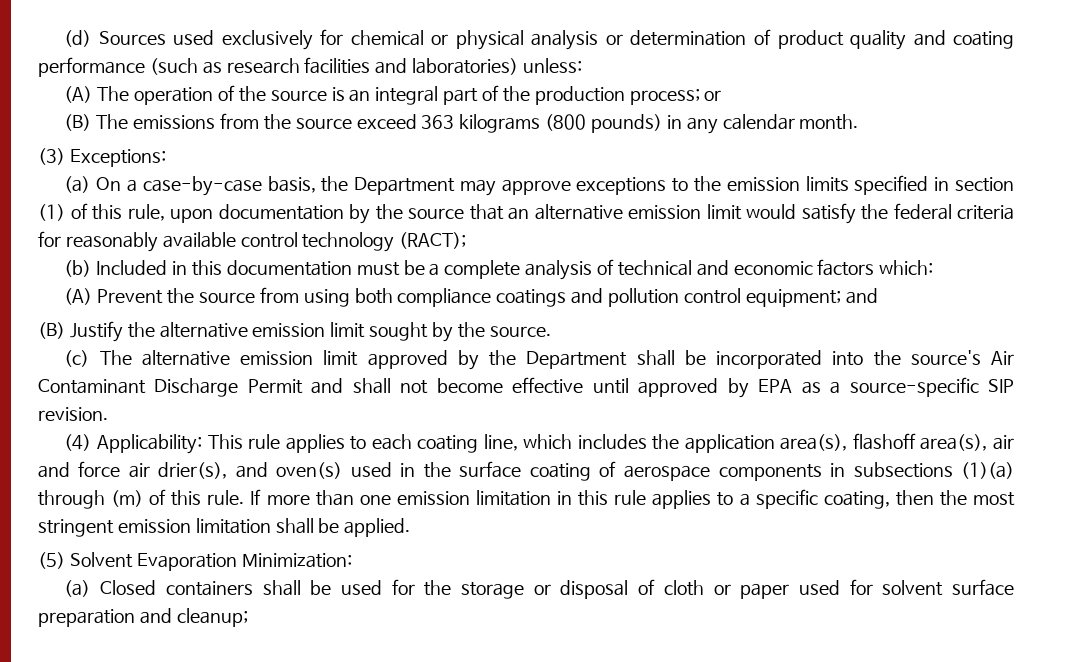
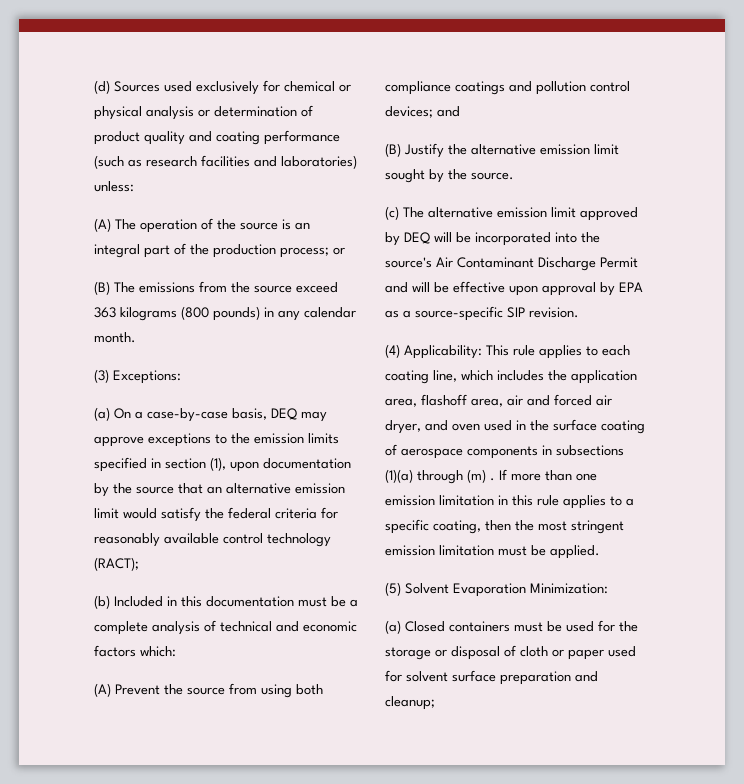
- (a) On a case-by-case basis, the Department may approve exceptions to the emission limits specified in section (1) of this rule, upon documentation by the source that an alternative emission limit would satisfy the federal criteria for reasonably available control technology (RACT);
+ (a) On a case-by-case basis, DEQ may approve exceptions to the emission limits specified in section (1), upon documentation by the source that an alternative emission limit would satisfy the federal criteria for reasonably available control technology (RACT);
- (A) Prevent the source from using both compliance coatings and pollution control equipment; and
+ (A) Prevent the source from using both compliance coatings and pollution control devices; and
- (c) The alternative emission limit approved by the Department shall be incorporated into the source's Air Contaminant Discharge Permit and shall not become effective until approved by EPA as a source-specific SIP revision.
+ (c) The alternative emission limit approved by DEQ will be incorporated into the source's Air Contaminant Discharge Permit and will be effective upon approval by EPA as a source-specific SIP revision.
- (4) Applicability: This rule applies to each coating line, which includes the application area(s), flashoff area(s), air and force air drier(s), and oven(s) used in the surface coating of aerospace components in subsections (1)(a) through (m) of this rule.
+ (4) Applicability: This rule applies to each coating line, which includes the application area, flashoff area, air and forced air dryer, and oven used in the surface coating of aerospace components in subsections (1)(a) through (m) .
- If more than one emission limitation in this rule applies to a specific coating, then the most stringent emission limitation shall be applied.
+ If more than one emission limitation in this rule applies to a specific coating, then the most stringent emission limitation must be applied.
- (a) Closed containers shall be used for the storage or disposal of cloth or paper used for solvent surface preparation and cleanup;
+ (a) Closed containers must be used for the storage or disposal of cloth or paper used for solvent surface preparation and cleanup;

